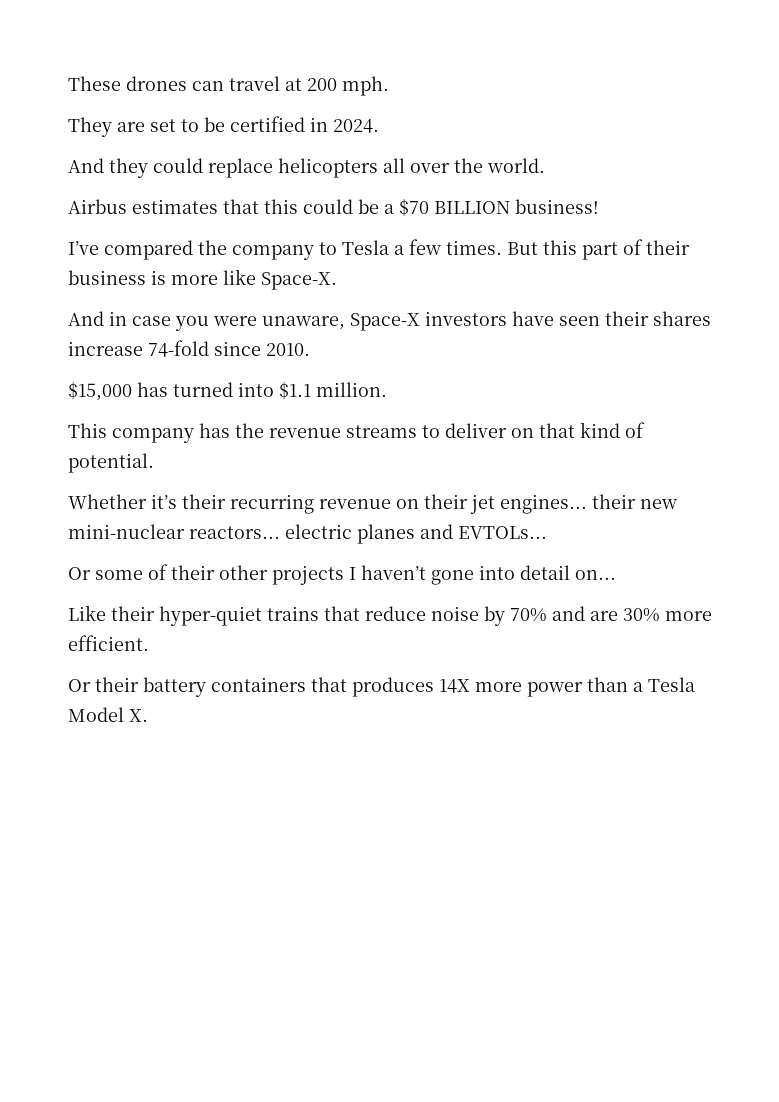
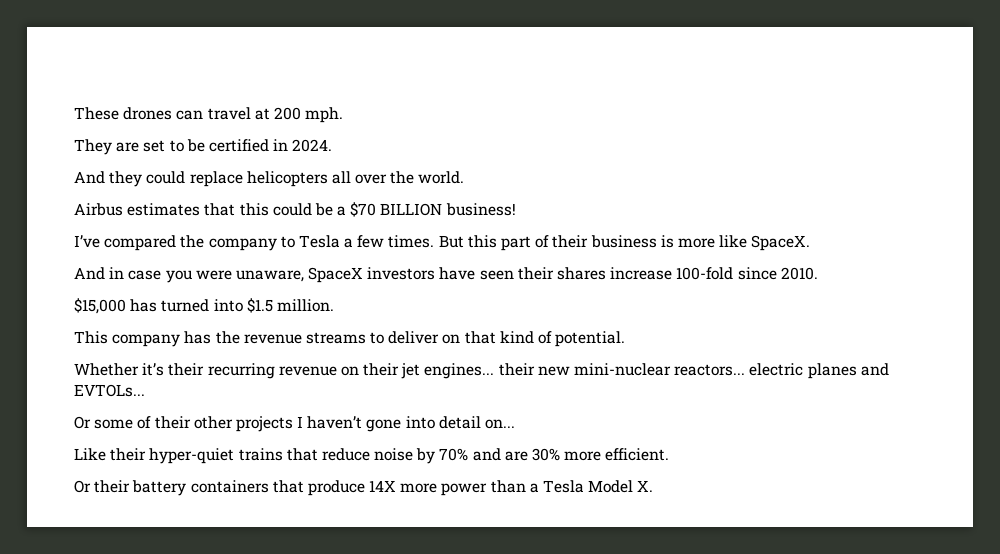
- But this part of their business is more like Space-X.
+ But this part of their business is more like SpaceX.
- And in case you were unaware, Space-X investors have seen their shares increase 74-fold since 2010.
+ And in case you were unaware, SpaceX investors have seen their shares increase 100-fold since 2010.
- $15,000 has turned into $1.1 million.
+ $15,000 has turned into $1.5 million.
- Or their battery containers that produces 14X more power than a Tesla Model X.
+ Or their battery containers that produce 14X more power than a Tesla Model X.

